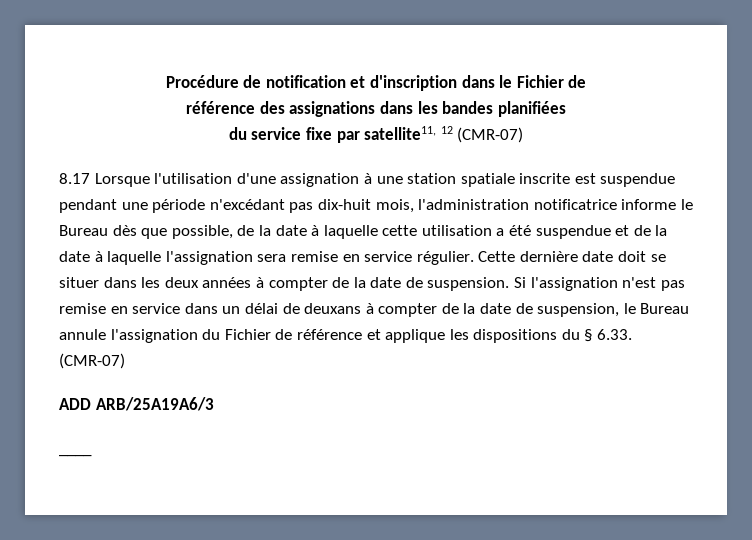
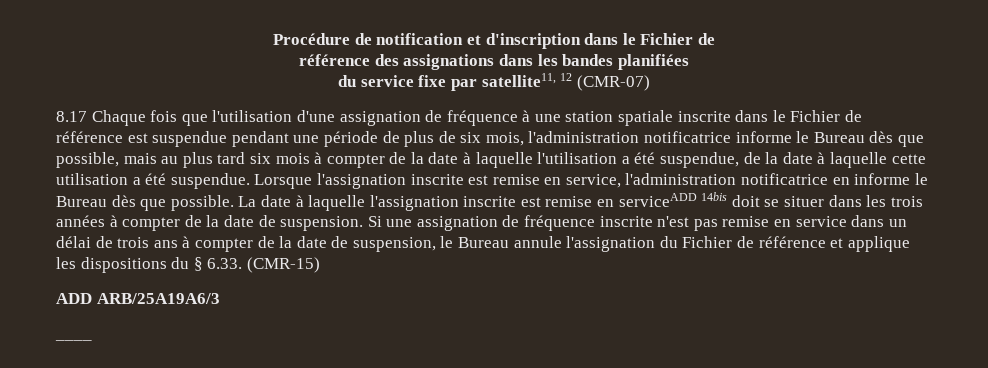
- 8.17 Lorsque l'utilisation d'une assignation à une station spatiale inscrite est suspendue pendant une période n'excédant pas dix-huit mois, l'administration notificatrice informe le Bureau dès que possible, de la date à laquelle cette utilisation a été suspendue et de la date à laquelle l'assignation sera remise en service régulier. Cette dernière date doit se situer dans les deux années à compter de la date de suspension.
+ 8.17 Chaque fois que l'utilisation d'une assignation de fréquence à une station spatiale inscrite dans le Fichier de référence est suspendue pendant une période de plus de six mois, l'administration notificatrice informe le Bureau dès que possible, mais au plus tard six mois à compter de la date à laquelle l'utilisation a été suspendue, de la date à laquelle cette utilisation a été suspendue. Lorsque l'assignation inscrite est remise en service, l'administration notificatrice en informe le Bureau dès que possible. La date à laquelle l'assignation inscrite est remise en serviceADD 14bis doit se situer dans les trois années à compter de la date de suspension.
- Si l'assignation n'est pas remise en service dans un délai de deuxans à compter de la date de suspension, le Bureau annule l'assignation du Fichier de référence et applique les dispositions du § 6.33. (CMR-07)
+ Si une assignation de fréquence inscrite n'est pas remise en service dans un délai de trois ans à compter de la date de suspension, le Bureau annule l'assignation du Fichier de référence et applique les dispositions du § 6.33. (CMR-15)

